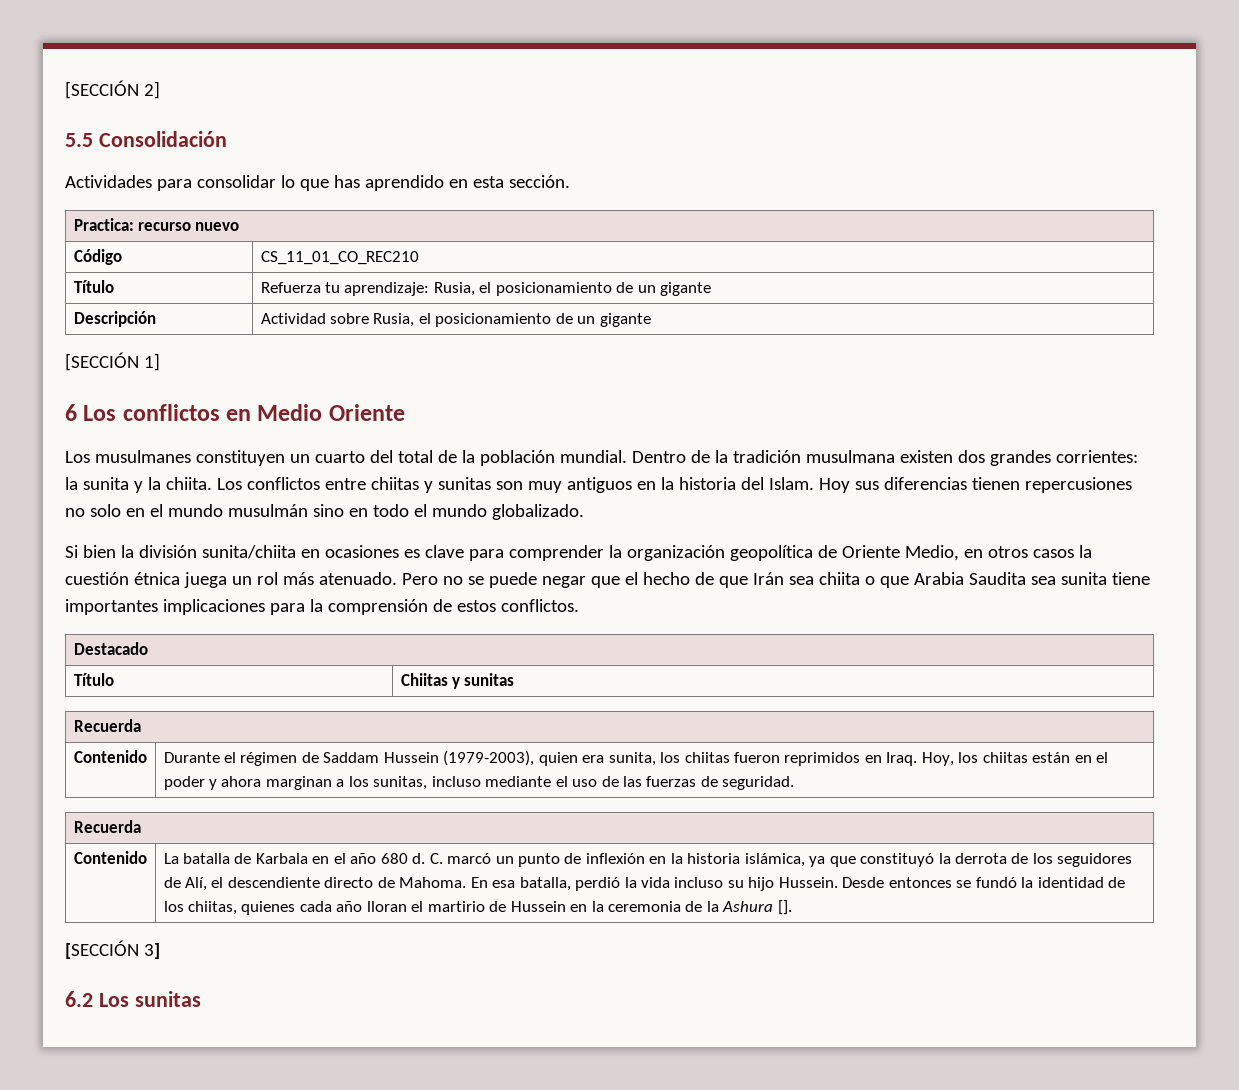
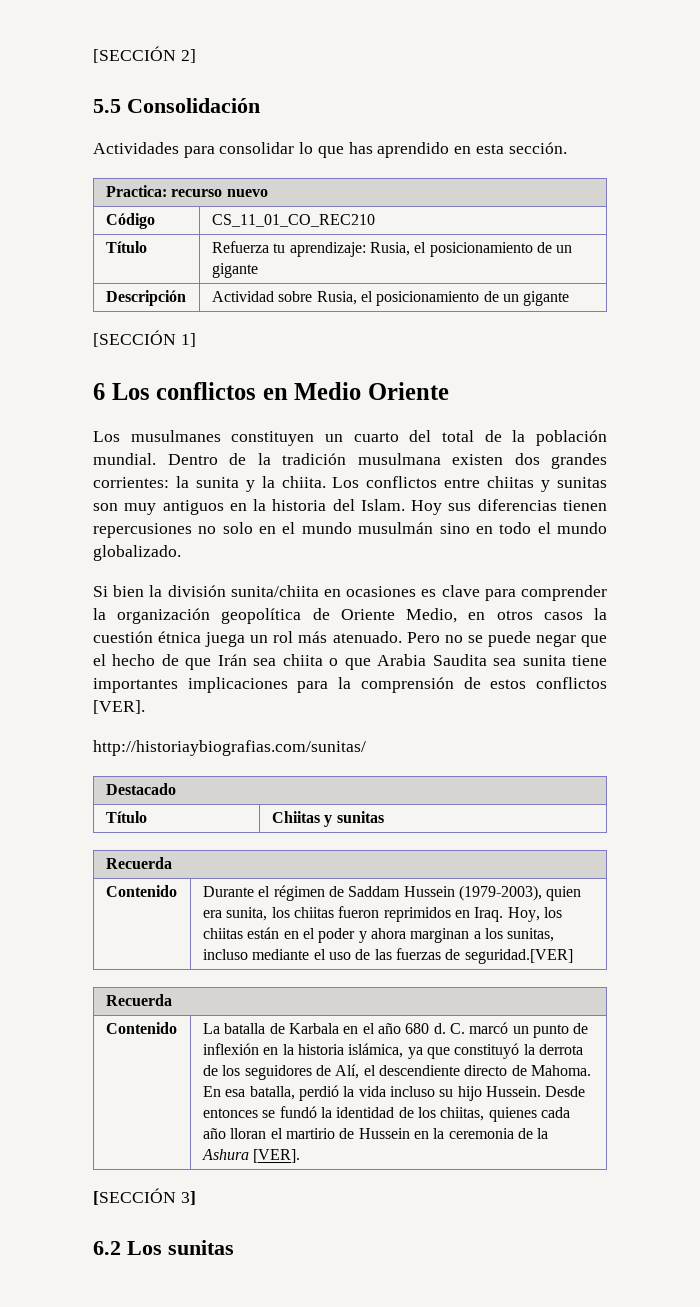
- Pero no se puede negar que el hecho de que Irán sea chiita o que Arabia Saudita sea sunita tiene importantes implicaciones para la comprensión de estos conflictos.
+ Pero no se puede negar que el hecho de que Irán sea chiita o que Arabia Saudita sea sunita tiene importantes implicaciones para la comprensión de estos conflictos [VER].
+ http://historiaybiografias.com/sunitas/
- Contenido | Durante el régimen de Saddam Hussein (1979-2003), quien era sunita, los chiitas fueron reprimidos en Iraq. Hoy, los chiitas están en el poder y ahora marginan a los sunitas, incluso mediante el uso de las fuerzas de seguridad.
+ Contenido | Durante el régimen de Saddam Hussein (1979-2003), quien era sunita, los chiitas fueron reprimidos en Iraq. Hoy, los chiitas están en el poder y ahora marginan a los sunitas, incluso mediante el uso de las fuerzas de seguridad.[VER]
- Desde entonces se fundó la identidad de los chiitas, quienes cada año lloran el martirio de Hussein en la ceremonia de la Ashura [].
+ Desde entonces se fundó la identidad de los chiitas, quienes cada año lloran el martirio de Hussein en la ceremonia de la Ashura [VER].

